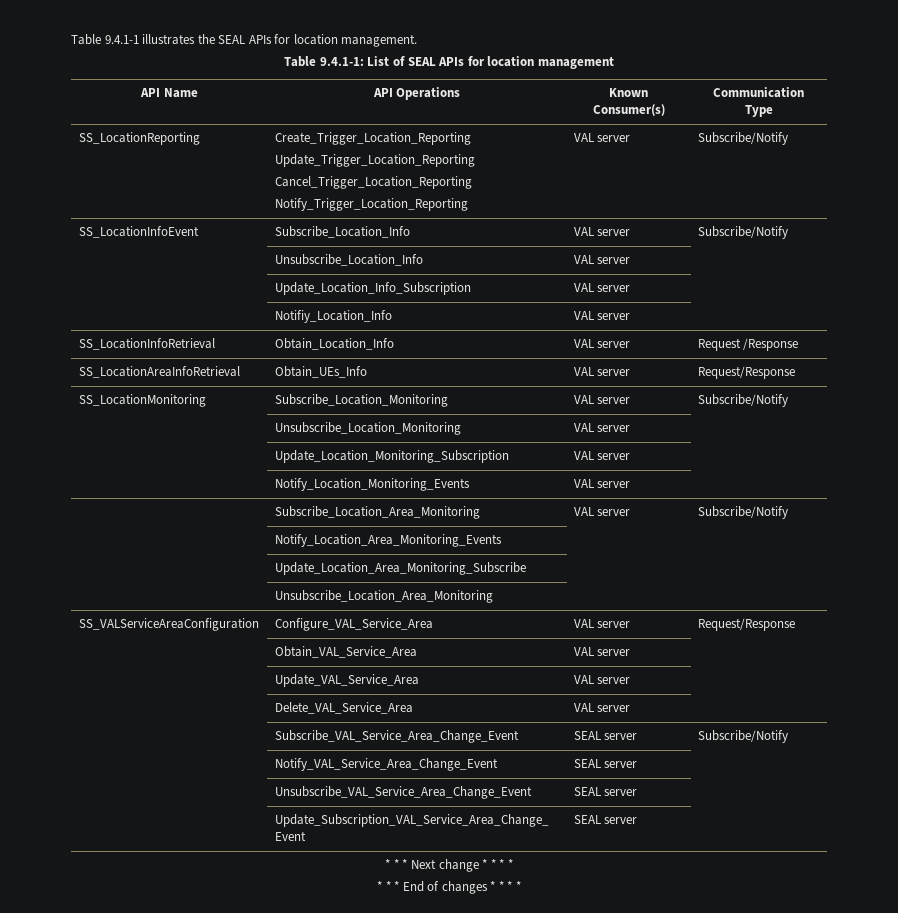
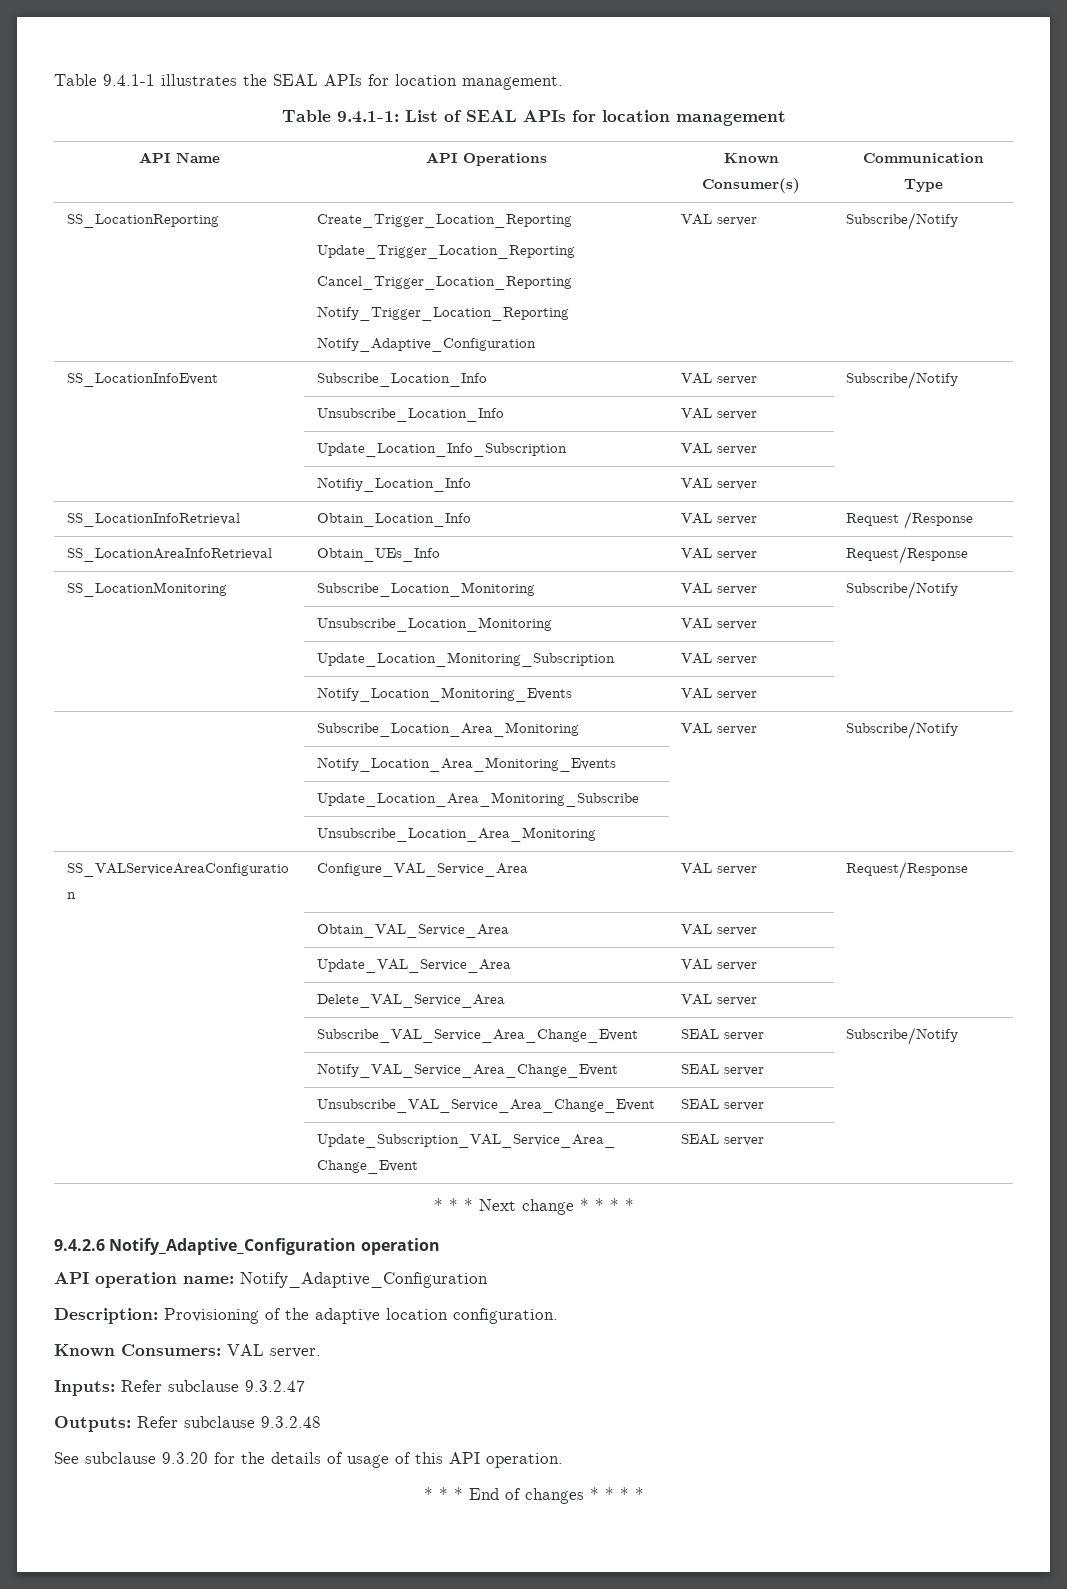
  SS_LocationReporting | Create_Trigger_Location_Reporting
  Update_Trigger_Location_Reporting
  Cancel_Trigger_Location_Reporting
- Notify_Trigger_Location_Reporting | VAL server | Subscribe/Notify
+ Notify_Trigger_Location_Reporting
+ Notify_Adaptive_Configuration | VAL server | Subscribe/Notify
+ 9.4.2.6 Notify_Adaptive_Configuration operation
+ API operation name: Notify_Adaptive_Configuration
+ Description: Provisioning of the adaptive location configuration.
+ Known Consumers: VAL server.
+ Inputs: Refer subclause 9.3.2.47
+ Outputs: Refer subclause 9.3.2.48
+ See subclause 9.3.20 for the details of usage of this API operation.

